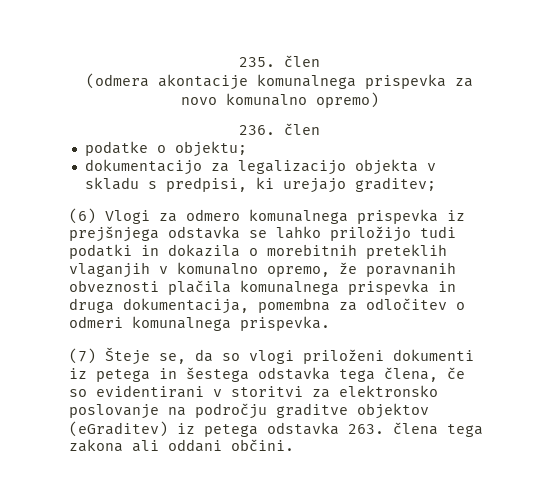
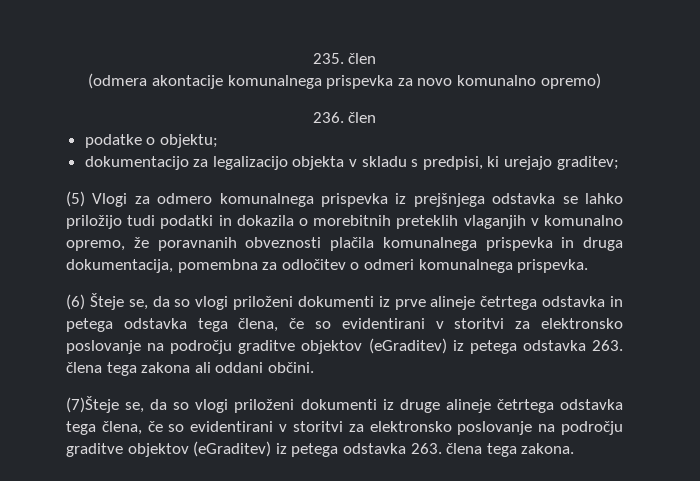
- (6) Vlogi za odmero komunalnega prispevka iz prejšnjega odstavka se lahko priložijo tudi podatki in dokazila o morebitnih preteklih vlaganjih v komunalno opremo, že poravnanih obveznosti plačila komunalnega prispevka in druga dokumentacija, pomembna za odločitev o odmeri komunalnega prispevka.
+ (5) Vlogi za odmero komunalnega prispevka iz prejšnjega odstavka se lahko priložijo tudi podatki in dokazila o morebitnih preteklih vlaganjih v komunalno opremo, že poravnanih obveznosti plačila komunalnega prispevka in druga dokumentacija, pomembna za odločitev o odmeri komunalnega prispevka.
- (7) Šteje se, da so vlogi priloženi dokumenti iz petega in šestega odstavka tega člena, če so evidentirani v storitvi za elektronsko poslovanje na področju graditve objektov (eGraditev) iz petega odstavka 263. člena tega zakona ali oddani občini.
+ (6) Šteje se, da so vlogi priloženi dokumenti iz prve alineje četrtega odstavka in petega odstavka tega člena, če so evidentirani v storitvi za elektronsko poslovanje na področju graditve objektov (eGraditev) iz petega odstavka 263. člena tega zakona ali oddani občini.
+ (7)Šteje se, da so vlogi priloženi dokumenti iz druge alineje četrtega odstavka tega člena, če so evidentirani v storitvi za elektronsko poslovanje na področju graditve objektov (eGraditev) iz petega odstavka 263. člena tega zakona.

